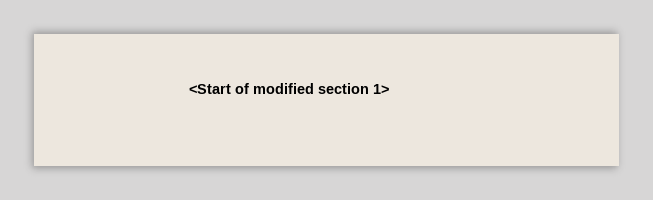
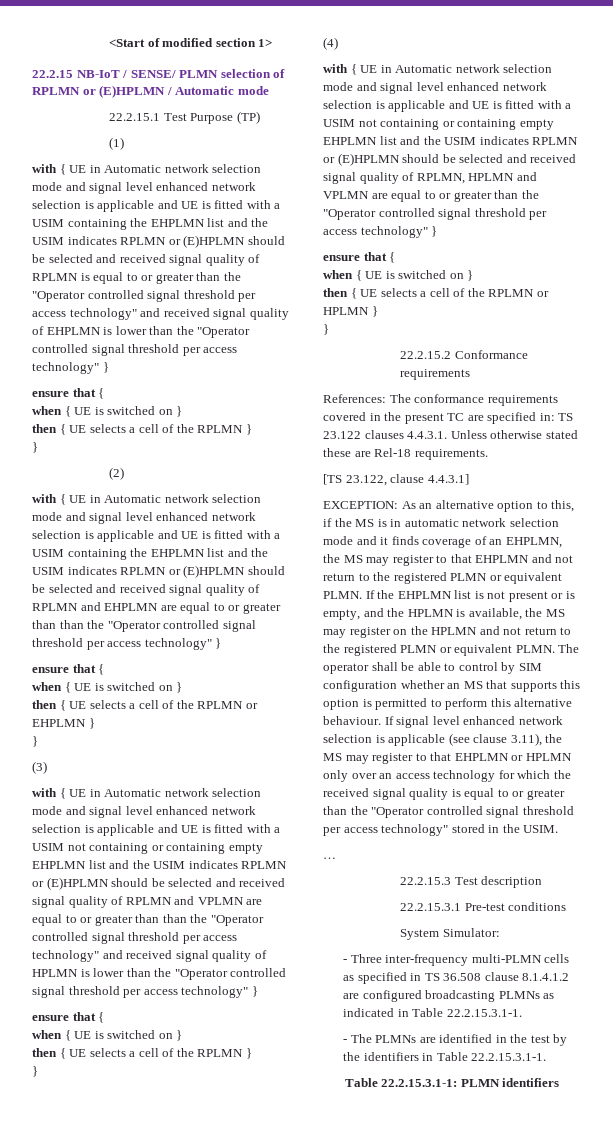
+ 22.2.15 NB-IoT / SENSE/ PLMN selection of RPLMN or (E)HPLMN / Automatic mode
+ 22.2.15.1 Test Purpose (TP)
+ (1)
+ with { UE in Automatic network selection mode and signal level enhanced network selection is applicable and UE is fitted with a USIM containing the EHPLMN list and the USIM indicates RPLMN or (E)HPLMN should be selected and received signal quality of RPLMN is equal to or greater than the "Operator controlled signal threshold per access technology" and received signal quality of EHPLMN is lower than the "Operator controlled signal threshold per access technology" }
+ ensure that {
+ when { UE is switched on }
+ then { UE selects a cell of the RPLMN }
+ }
+ (2)
+ with { UE in Automatic network selection mode and signal level enhanced network selection is applicable and UE is fitted with a USIM containing the EHPLMN list and the USIM indicates RPLMN or (E)HPLMN should be selected and received signal quality of RPLMN and EHPLMN are equal to or greater than than the "Operator controlled signal threshold per access technology" }
+ ensure that {
+ when { UE is switched on }
+ then { UE selects a cell of the RPLMN or EHPLMN }
+ }
+ (3)
+ with { UE in Automatic network selection mode and signal level enhanced network selection is applicable and UE is fitted with a USIM not containing or containing empty EHPLMN list and the USIM indicates RPLMN or (E)HPLMN should be selected and received signal quality of RPLMN and VPLMN are equal to or greater than than the "Operator controlled signal threshold per access technology" and received signal quality of HPLMN is lower than the "Operator controlled signal threshold per access technology" }
+ ensure that {
+ when { UE is switched on }
+ then { UE selects a cell of the RPLMN }
+ }
+ (4)
+ with { UE in Automatic network selection mode and signal level enhanced network selection is applicable and UE is fitted with a USIM not containing or containing empty EHPLMN list and the USIM indicates RPLMN or (E)HPLMN should be selected and received signal quality of RPLMN, HPLMN and VPLMN are equal to or greater than the "Operator controlled signal threshold per access technology" }
+ ensure that {
+ when { UE is switched on }
+ then { UE selects a cell of the RPLMN or HPLMN }
+ }
+ 22.2.15.2 Conformance requirements
+ References: The conformance requirements covered in the present TC are specified in: TS 23.122 clauses 4.4.3.1. Unless otherwise stated these are Rel-18 requirements.
+ [TS 23.122, clause 4.4.3.1]
+ EXCEPTION: As an alternative option to this, if the MS is in automatic network selection mode and it finds coverage of an EHPLMN, the MS may register to that EHPLMN and not return to the registered PLMN or equivalent PLMN. If the EHPLMN list is not present or is empty, and the HPLMN is available, the MS may register on the HPLMN and not return to the registered PLMN or equivalent PLMN. The operator shall be able to control by SIM configuration whether an MS that supports this option is permitted to perform this alternative behaviour. If signal level enhanced network selection is applicable (see clause 3.11), the MS may register to that EHPLMN or HPLMN only over an access technology for which the received signal quality is equal to or greater than the "Operator controlled signal threshold per access technology" stored in the USIM.
+ …
+ 22.2.15.3 Test description
+ 22.2.15.3.1 Pre-test conditions
+ System Simulator:
+ - Three inter-frequency multi-PLMN cells as specified in TS 36.508 clause 8.1.4.1.2 are configured broadcasting PLMNs as indicated in Table 22.2.15.3.1-1.
+ - The PLMNs are identified in the test by the identifiers in Table 22.2.15.3.1-1.
+ Table 22.2.15.3.1-1: PLMN identifiers

